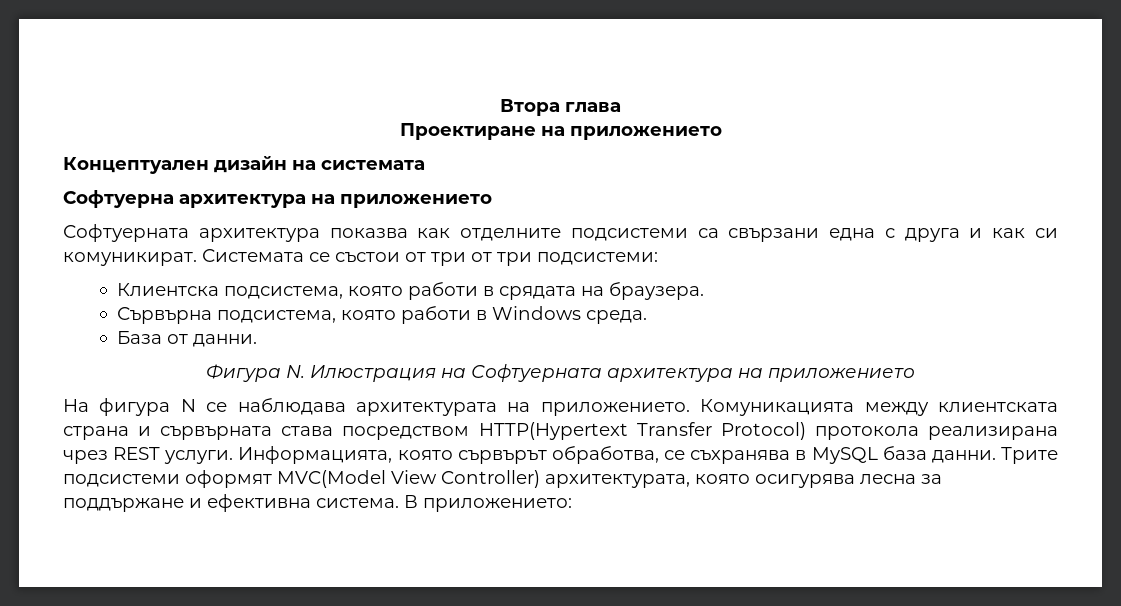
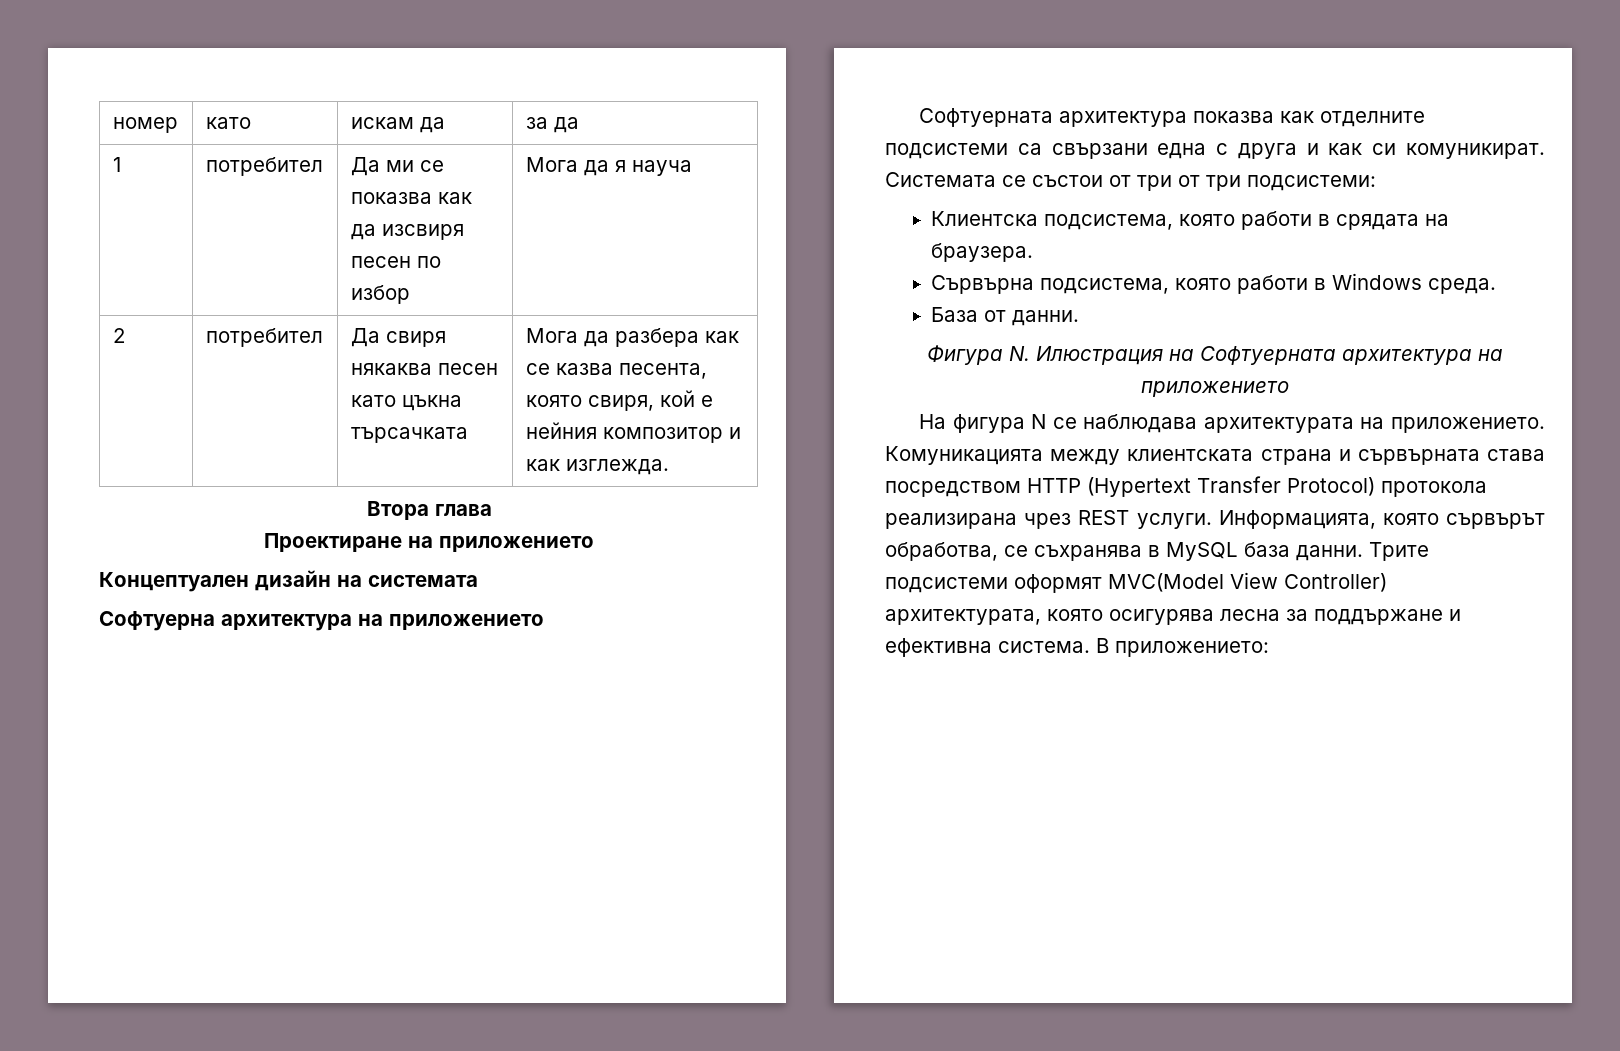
+ номер | като | искам да | за да
+ 1 | потребител | Да ми се показва как да изсвиря песен по избор | Мога да я науча
+ 2 | потребител | Да свиря някаква песен като цъкна търсачката | Мога да разбера как се казва песента, която свиря, кой е нейния композитор и как изглежда.
- Комуникацията между клиентската страна и сървърната става посредством HTTP(Hypertext Transfer Protocol) протокола реализирана чрез REST услуги.
+ Комуникацията между клиентската страна и сървърната става посредством HTTP (Hypertext Transfer Protocol) протокола реализирана чрез REST услуги.

